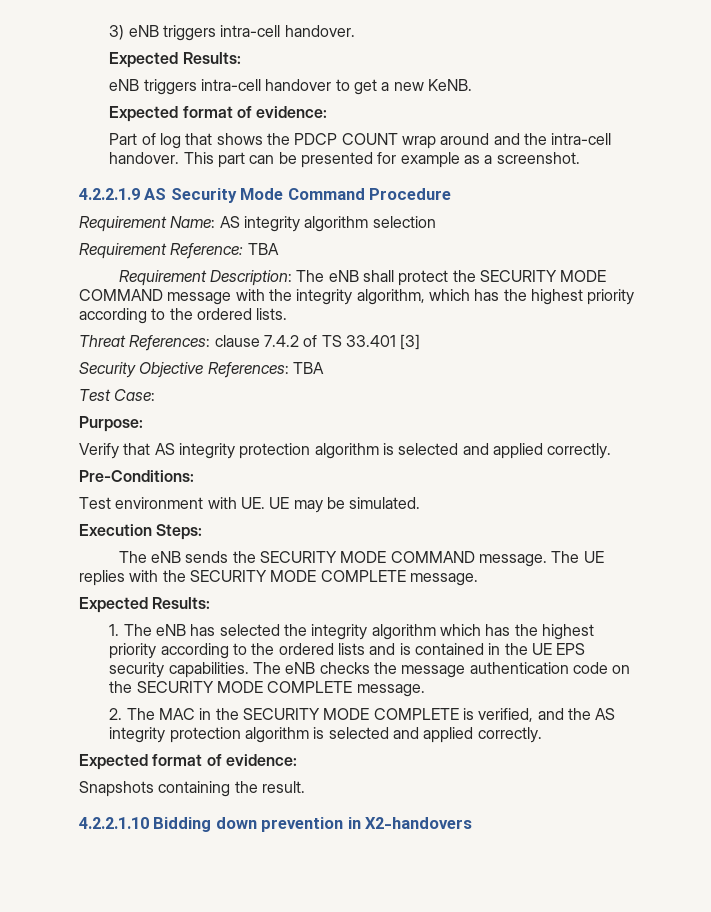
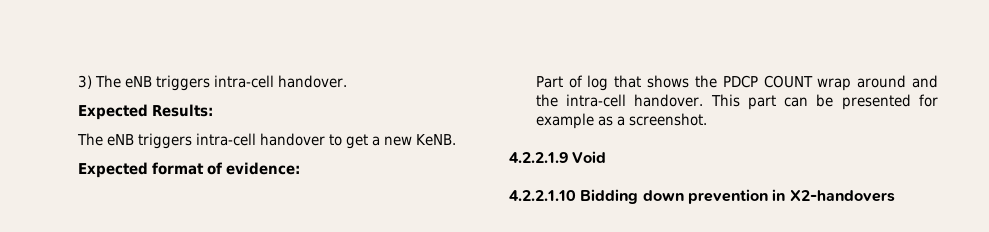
- 3) eNB triggers intra-cell handover.
+ 3) The eNB triggers intra-cell handover.
- eNB triggers intra-cell handover to get a new KeNB.
+ The eNB triggers intra-cell handover to get a new KeNB.
- 4.2.2.1.9 AS Security Mode Command Procedure
- Requirement Name: AS integrity algorithm selection
- Requirement Reference: TBA
- Requirement Description: The eNB shall protect the SECURITY MODE COMMAND message with the integrity algorithm, which has the highest priority according to the ordered lists.
- Threat References: clause 7.4.2 of TS 33.401 [3]
- Security Objective References: TBA
- Test Case:
- Purpose:
- Verify that AS integrity protection algorithm is selected and applied correctly.
- Pre-Conditions:
- Test environment with UE. UE may be simulated.
- Execution Steps:
- The eNB sends the SECURITY MODE COMMAND message. The UE replies with the SECURITY MODE COMPLETE message.
- Expected Results:
- 1. The eNB has selected the integrity algorithm which has the highest priority according to the ordered lists and is contained in the UE EPS security capabilities. The eNB checks the message authentication code on the SECURITY MODE COMPLETE message.
- 2. The MAC in the SECURITY MODE COMPLETE is verified, and the AS integrity protection algorithm is selected and applied correctly.
- Expected format of evidence:
- Snapshots containing the result.
+ 4.2.2.1.9 Void

